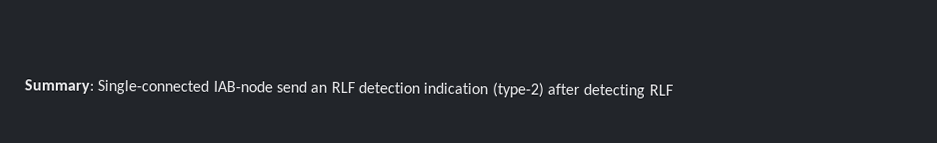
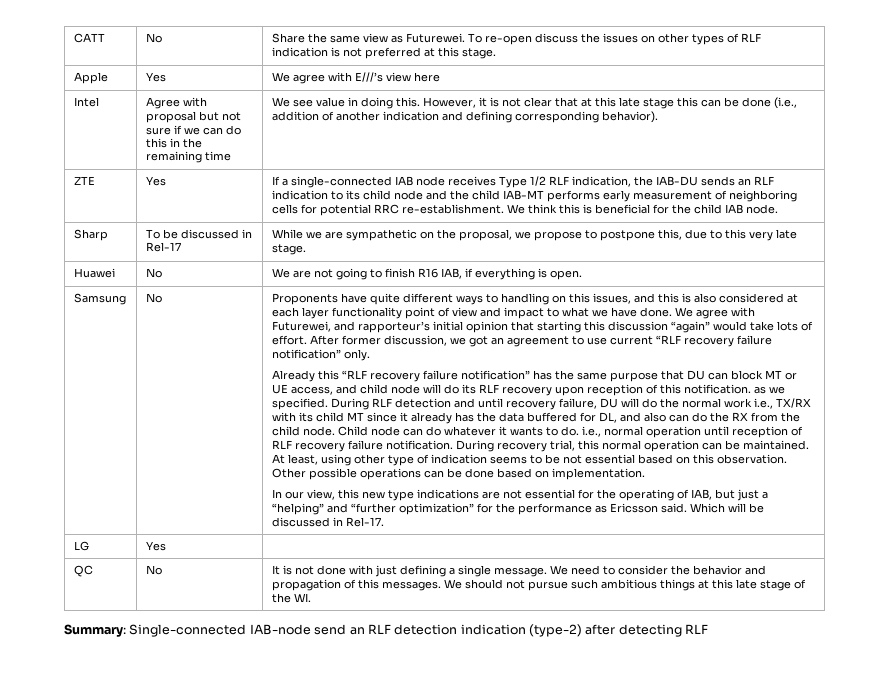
+ CATT | No | Share the same view as Futurewei. To re-open discuss the issues on other types of RLF indication is not preferred at this stage.
+ Apple | Yes | We agree with E///’s view here
+ Intel | Agree with proposal but not sure if we can do this in the remaining time | We see value in doing this. However, it is not clear that at this late stage this can be done (i.e., addition of another indication and defining corresponding behavior).
+ ZTE | Yes | If a single-connected IAB node receives Type 1/2 RLF indication, the IAB-DU sends an RLF indication to its child node and the child IAB-MT performs early measurement of neighboring cells for potential RRC re-establishment. We think this is beneficial for the child IAB node.
+ Sharp | To be discussed in Rel-17 | While we are sympathetic on the proposal, we propose to postpone this, due to this very late stage.
+ Huawei | No | We are not going to finish R16 IAB, if everything is open.
+ Samsung | No | Proponents have quite different ways to handling on this issues, and this is also considered at each layer functionality point of view and impact to what we have done. We agree with Futurewei, and rapporteur’s initial opinion that starting this discussion “again” would take lots of effort. After former discussion, we got an agreement to use current “RLF recovery failure notification” only.
+ Already this “RLF recovery failure notification” has the same purpose that DU can block MT or UE access, and child node will do its RLF recovery upon reception of this notification. as we specified. During RLF detection and until recovery failure, DU will do the normal work i.e., TX/RX with its child MT since it already has the data buffered for DL, and also can do the RX from the child node. Child node can do whatever it wants to do. i.e., normal operation until reception of RLF recovery failure notification. During recovery trial, this normal operation can be maintained. At least, using other type of indication seems to be not essential based on this observation. Other possible operations can be done based on implementation.
+ In our view, this new type indications are not essential for the operating of IAB, but just a “helping” and “further optimization” for the performance as Ericsson said. Which will be discussed in Rel-17.
+ LG | Yes |
+ QC | No | It is not done with just defining a single message. We need to consider the behavior and propagation of this messages. We should not pursue such ambitious things at this late stage of the WI.

